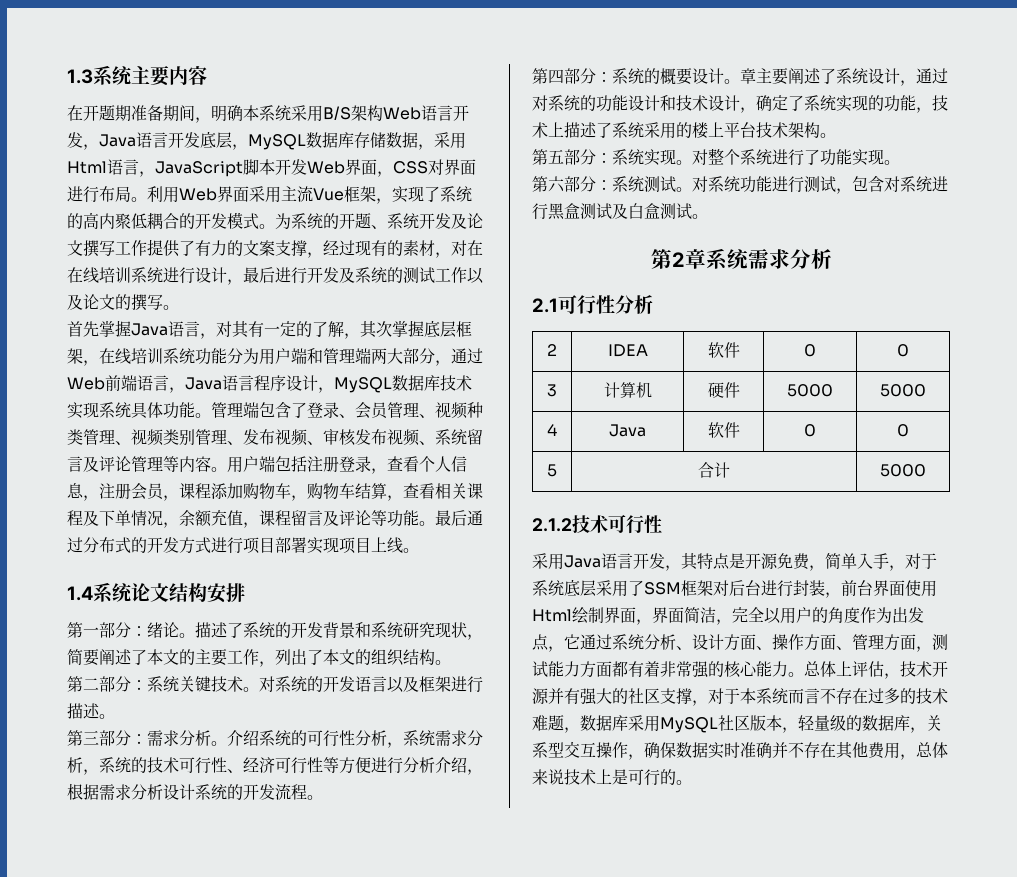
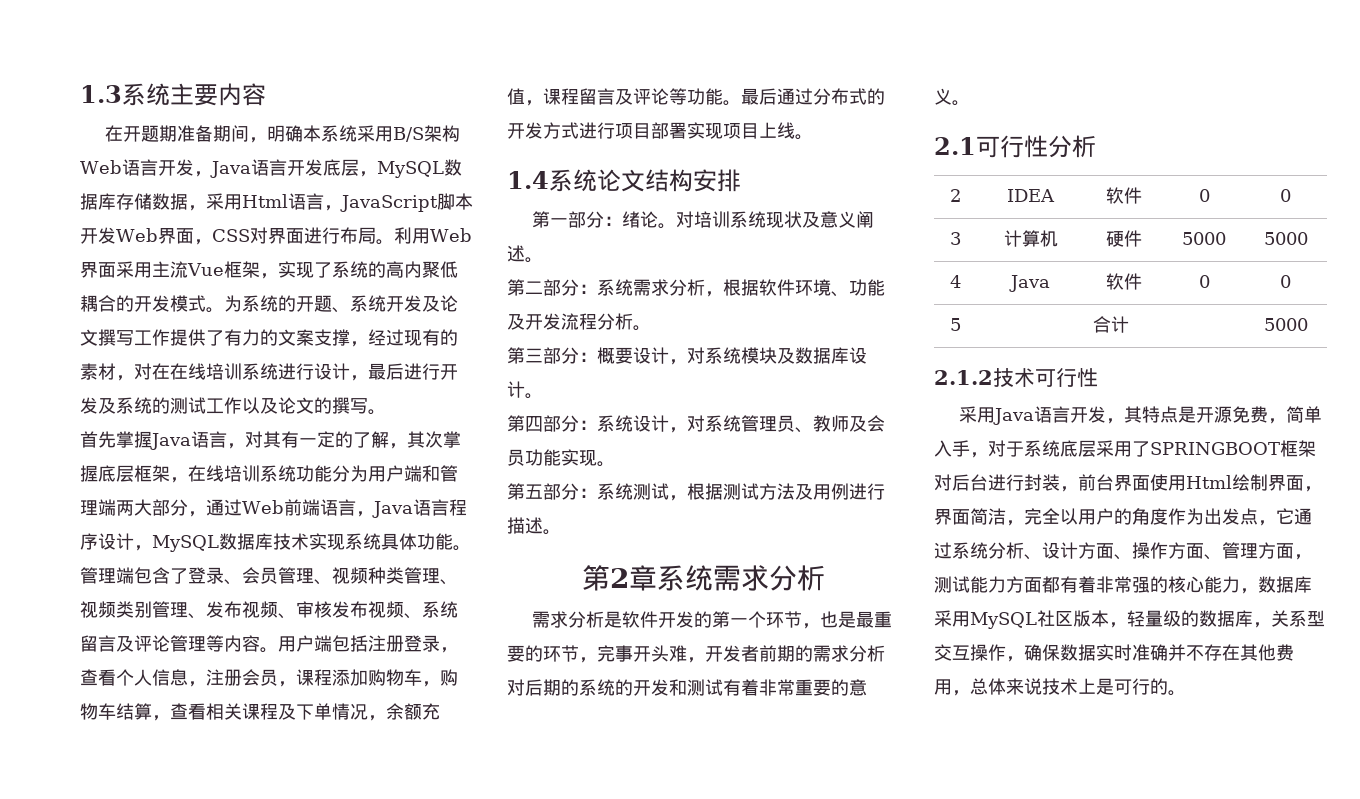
- 描述了系统的开发背景和系统研究现状，简要阐述了本文的主要工作，列出了本文的组织结构。
- 第二部分：系统关键技术。对系统的开发语言以及框架进行描述。
- 第三部分：需求分析。介绍系统的可行性分析，系统需求分析，系统的技术可行性、经济可行性等方便进行分析介绍，根据需求分析设计系统的开发流程。
- 第四部分：系统的概要设计。章主要阐述了系统设计，通过对系统的功能设计和技术设计，确定了系统实现的功能，技术上描述了系统采用的楼上平台技术架构。
- 第五部分：系统实现。对整个系统进行了功能实现。
- 第六部分：系统测试。对系统功能进行测试，包含对系统进行黑盒测试及白盒测试。
+ 对培训系统现状及意义阐述。
+ 第二部分：系统需求分析，根据软件环境、功能及开发流程分析。
+ 第三部分：概要设计，对系统模块及数据库设计。
+ 第四部分：系统设计，对系统管理员、教师及会员功能实现。
+ 第五部分：系统测试，根据测试方法及用例进行描述。
+ 需求分析是软件开发的第一个环节，也是最重要的环节，完事开头难，开发者前期的需求分析对后期的系统的开发和测试有着非常重要的意义。
- 采用Java语言开发，其特点是开源免费，简单入手，对于系统底层采用了SSM框架对后台进行封装，前台界面使用Html绘制界面，界面简洁，完全以用户的角度作为出发点，它通过系统分析、设计方面、操作方面、管理方面，测试能力方面都有着非常强的核心能力。总体上评估，技术开源并有强大的社区支撑，对于本系统而言不存在过多的技术难题，数据库采用MySQL社区版本，轻量级的数据库，关系型交互操作，确保数据实时准确并不存在其他费用，总体来说技术上是可行的。
+ 采用Java语言开发，其特点是开源免费，简单入手，对于系统底层采用了SPRINGBOOT框架对后台进行封装，前台界面使用Html绘制界面，界面简洁，完全以用户的角度作为出发点，它通过系统分析、设计方面、操作方面、管理方面，测试能力方面都有着非常强的核心能力，数据库采用MySQL社区版本，轻量级的数据库，关系型交互操作，确保数据实时准确并不存在其他费用，总体来说技术上是可行的。

